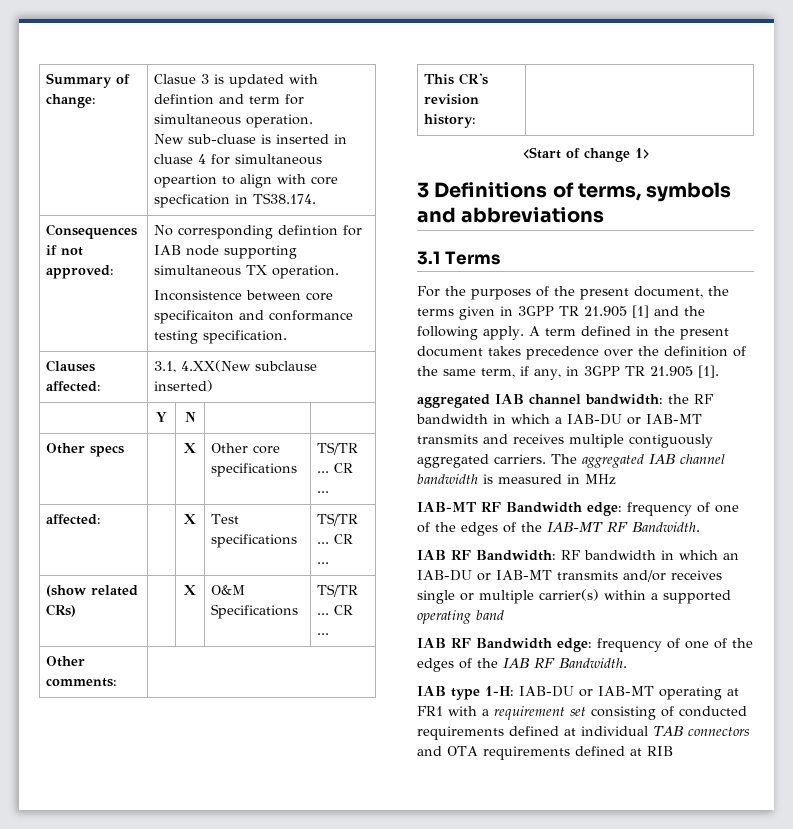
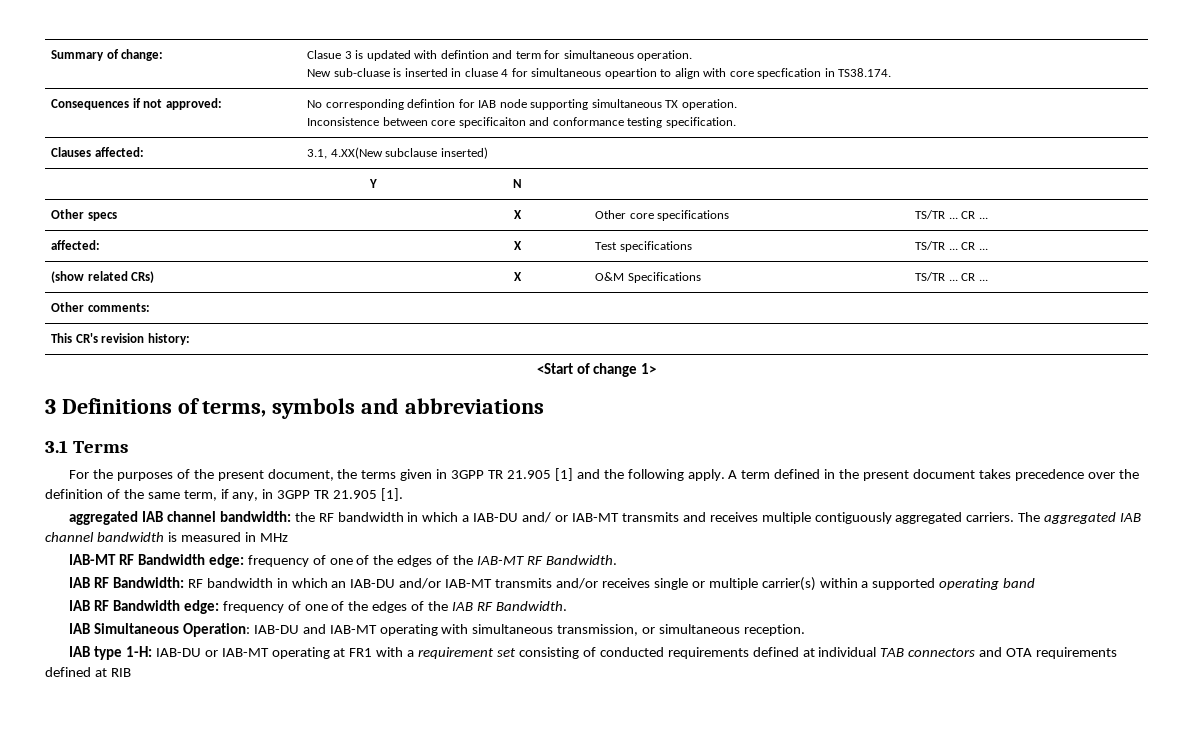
- aggregated IAB channel bandwidth: the RF bandwidth in which a IAB-DU or IAB-MT transmits and receives multiple contiguously aggregated carriers.
+ aggregated IAB channel bandwidth: the RF bandwidth in which a IAB-DU and/ or IAB-MT transmits and receives multiple contiguously aggregated carriers.
- IAB RF Bandwidth: RF bandwidth in which an IAB-DU or IAB-MT transmits and/or receives single or multiple carrier(s) within a supported operating band
+ IAB RF Bandwidth: RF bandwidth in which an IAB-DU and/or IAB-MT transmits and/or receives single or multiple carrier(s) within a supported operating band
+ IAB Simultaneous Operation: IAB-DU and IAB-MT operating with simultaneous transmission, or simultaneous reception.

